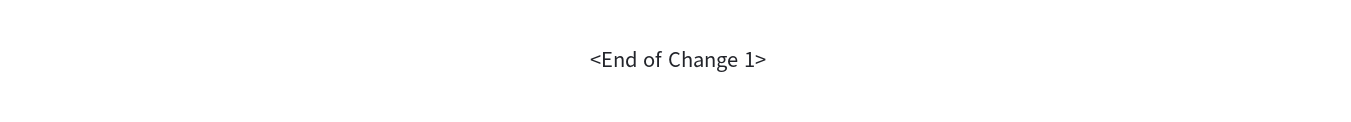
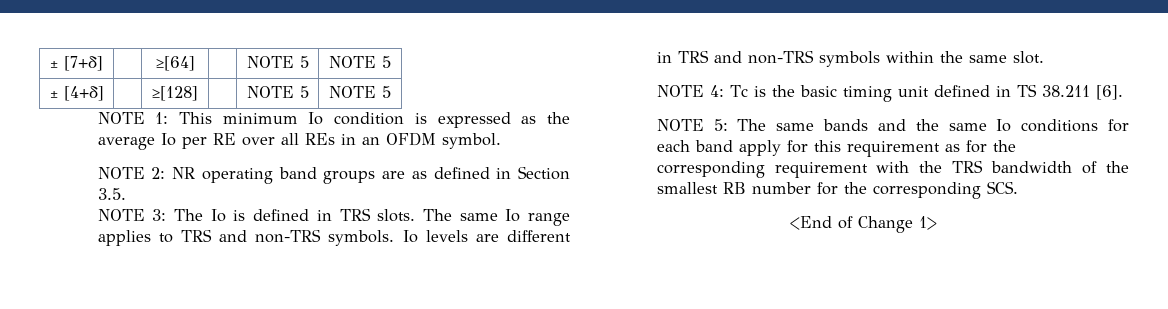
+ ± [7+δ] | | ≥[64] | | NOTE 5 | NOTE 5
+ ± [4+δ] | | ≥[128] | | NOTE 5 | NOTE 5
+ NOTE 1: This minimum Io condition is expressed as the average Io per RE over all REs in an OFDM symbol.
+ NOTE 2: NR operating band groups are as defined in Section 3.5.
+ NOTE 3: The Io is defined in TRS slots. The same Io range applies to TRS and non-TRS symbols. Io levels are different in TRS and non-TRS symbols within the same slot.
+ NOTE 4: Tc is the basic timing unit defined in TS 38.211 [6].
+ NOTE 5: The same bands and the same Io conditions for each band apply for this requirement as for the corresponding requirement with the TRS bandwidth of the smallest RB number for the corresponding SCS.

